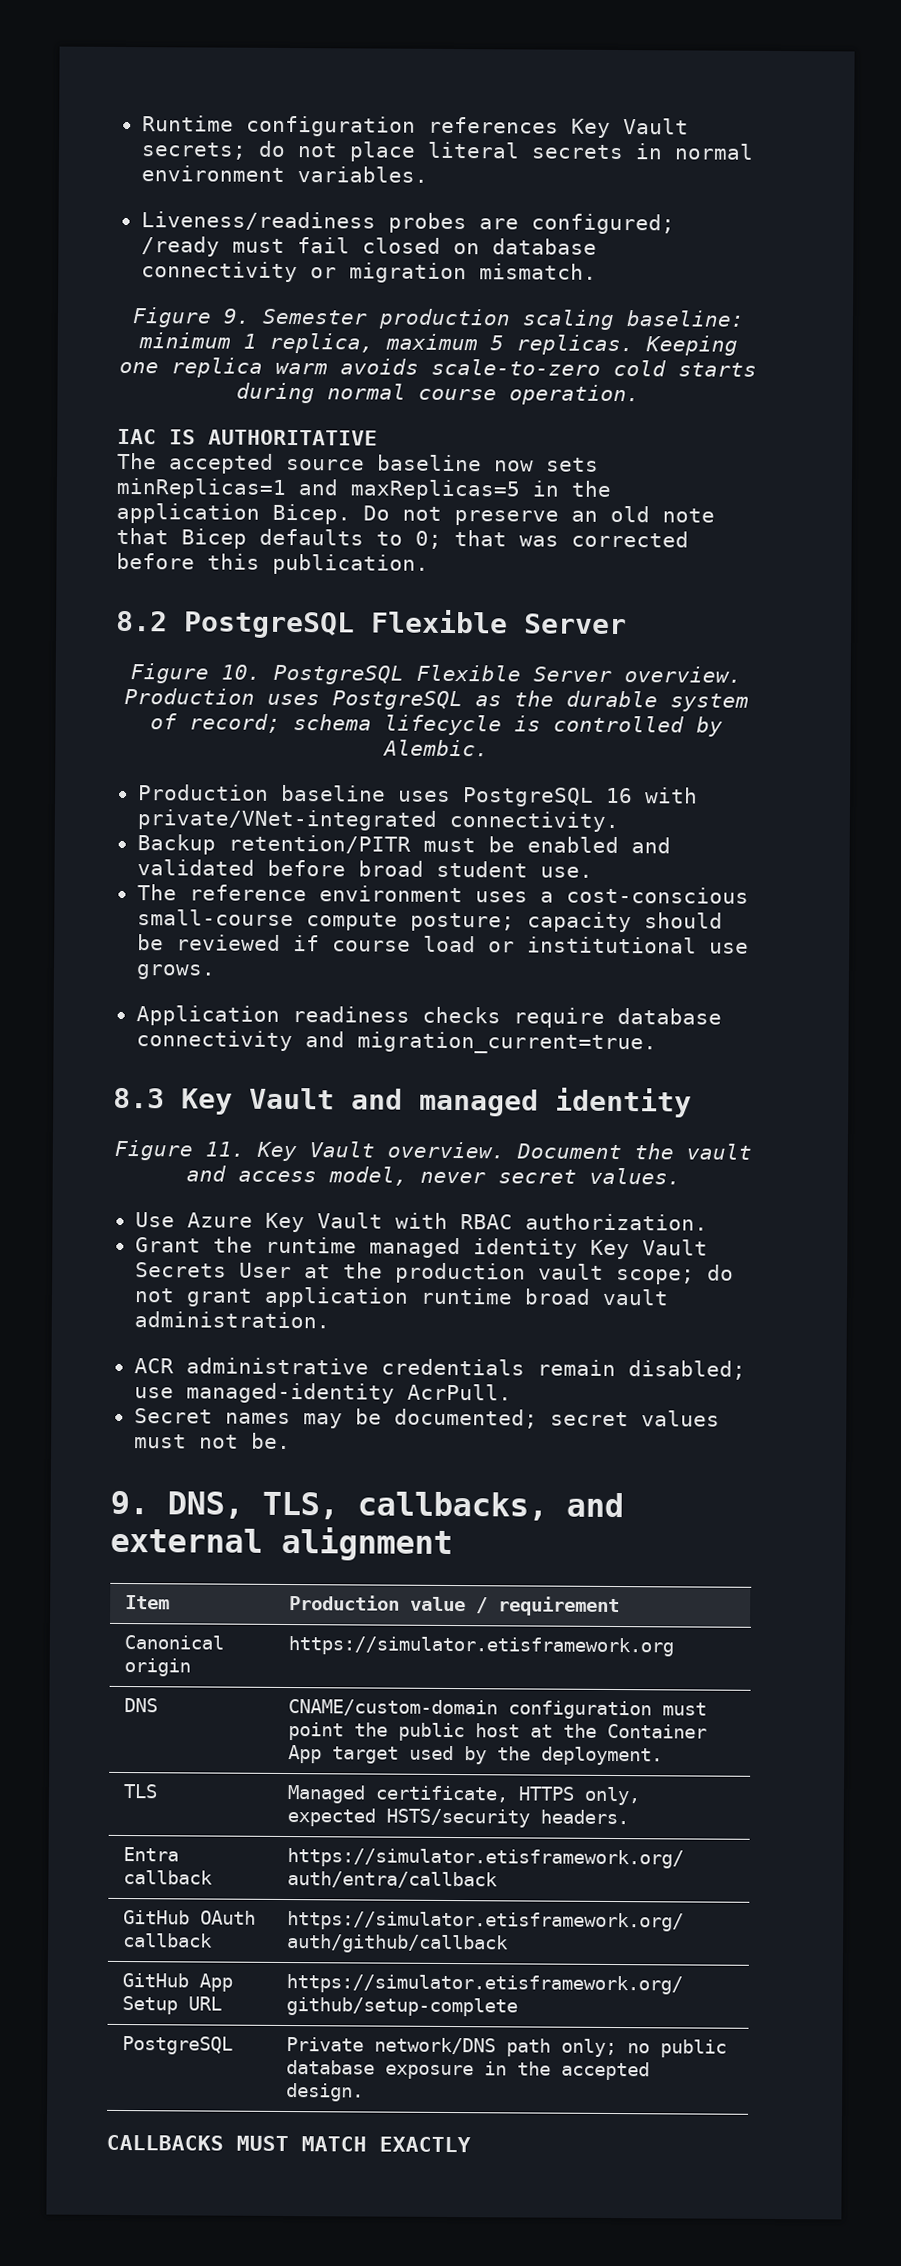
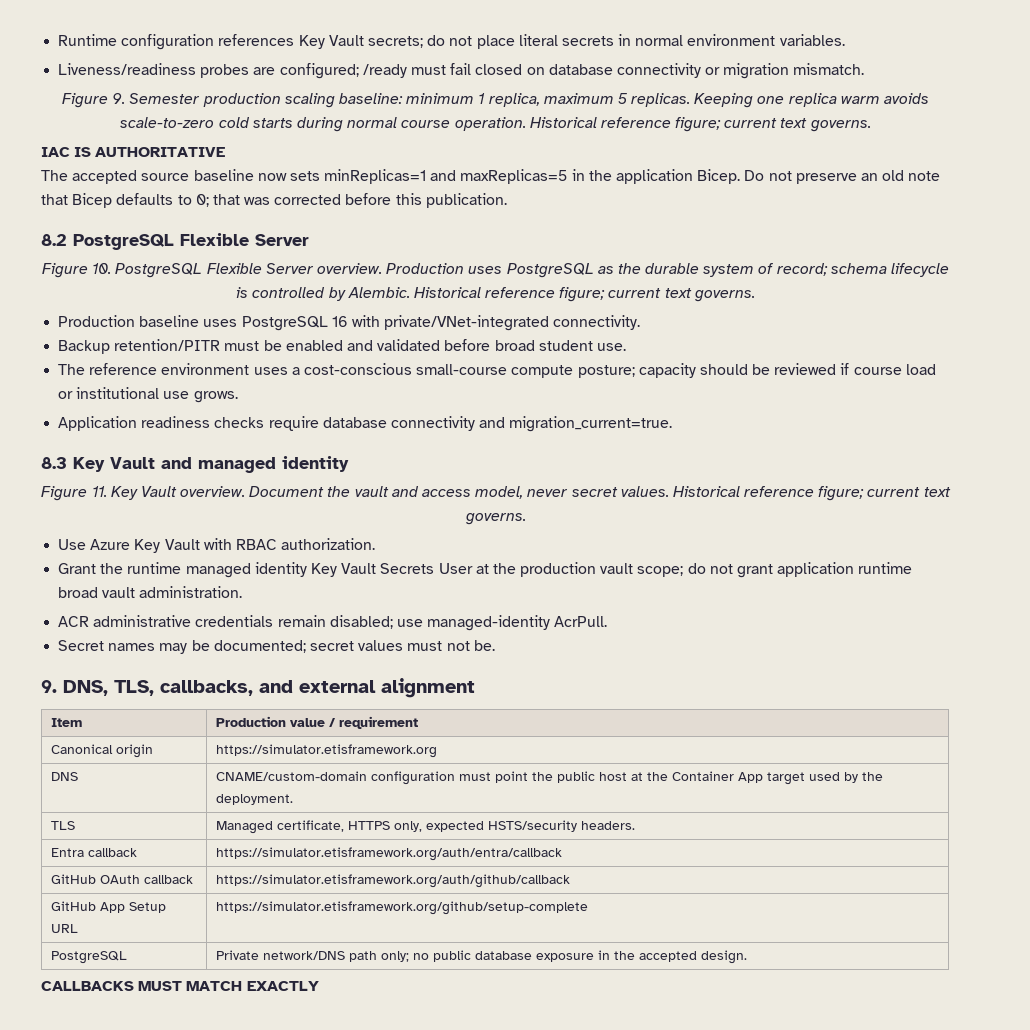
- Keeping one replica warm avoids scale-to-zero cold starts during normal course operation.
+ Keeping one replica warm avoids scale-to-zero cold starts during normal course operation. Historical reference figure; current text governs.
- Production uses PostgreSQL as the durable system of record; schema lifecycle is controlled by Alembic.
+ Production uses PostgreSQL as the durable system of record; schema lifecycle is controlled by Alembic. Historical reference figure; current text governs.
- Document the vault and access model, never secret values.
+ Document the vault and access model, never secret values. Historical reference figure; current text governs.

